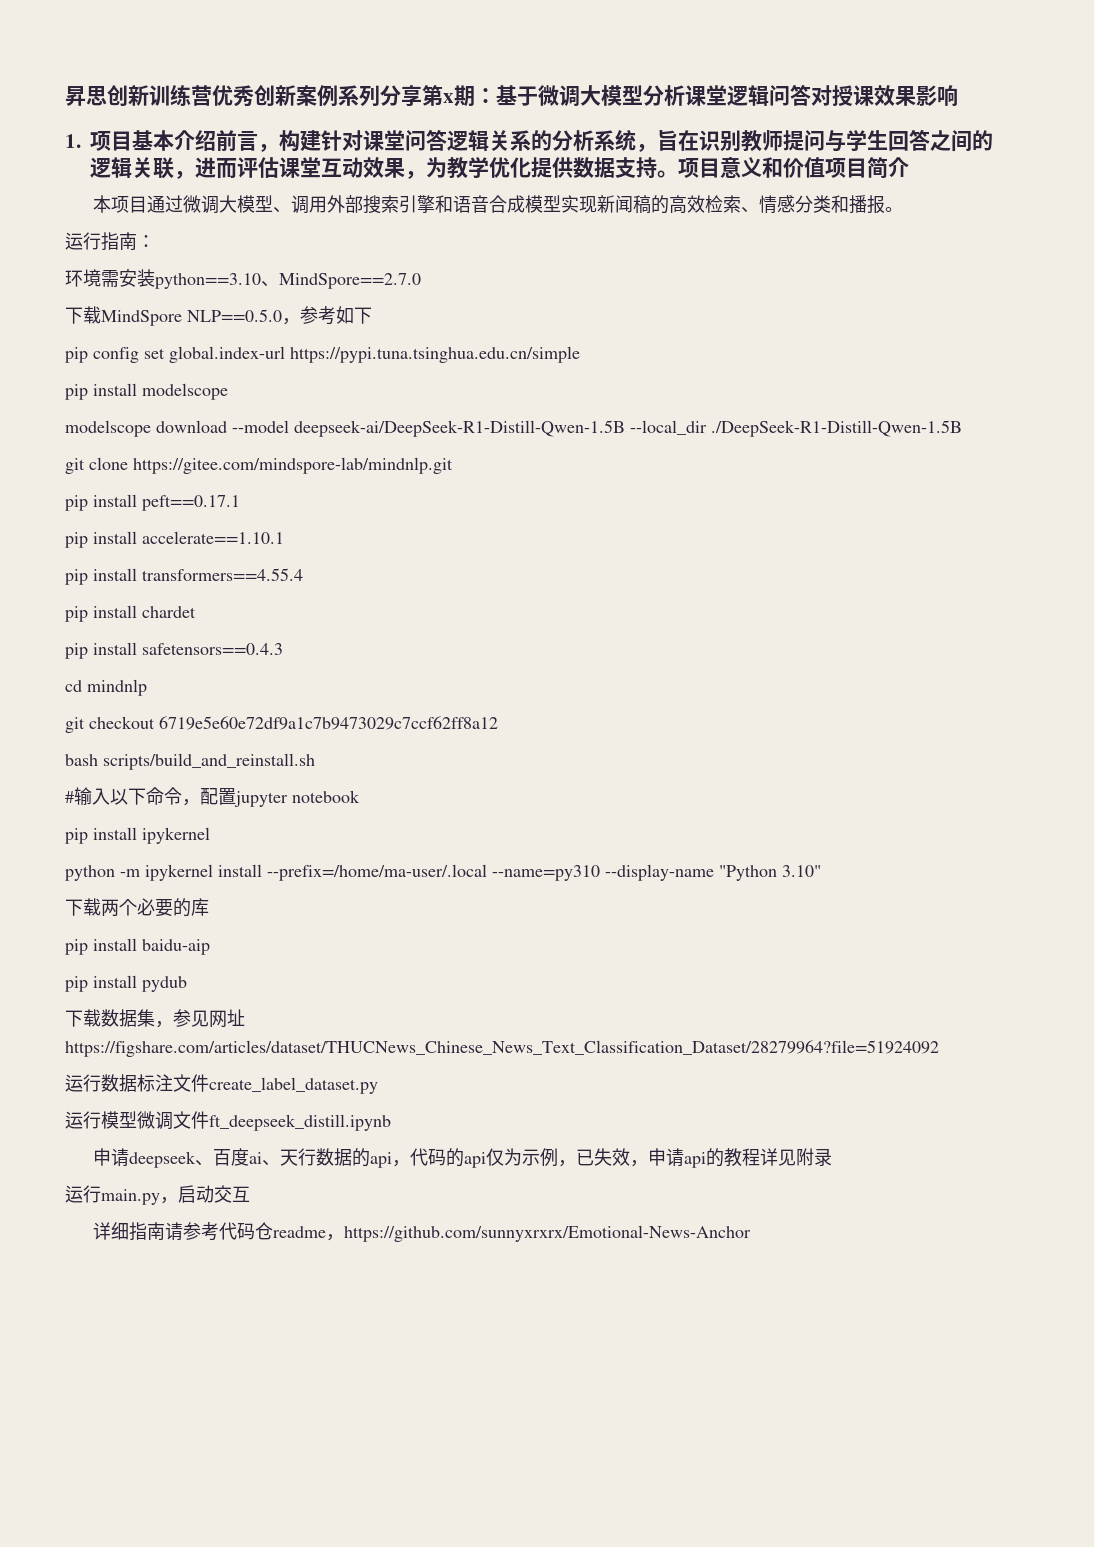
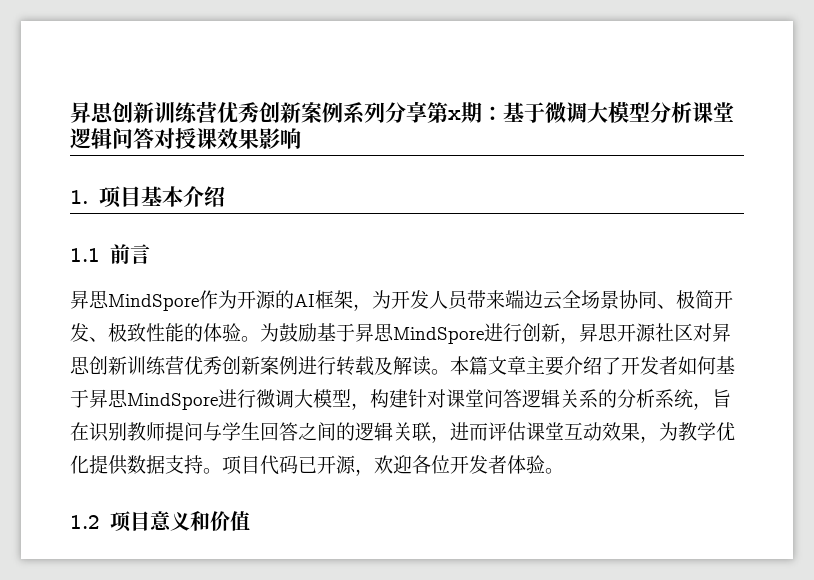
- 1.项目基本介绍前言，构建针对课堂问答逻辑关系的分析系统，旨在识别教师提问与学生回答之间的逻辑关联，进而评估课堂互动效果，为教学优化提供数据支持。
+ 1.项目基本介绍
+ 1.1前言
+ 昇思MindSpore作为开源的AI框架，为开发人员带来端边云全场景协同、极简开发、极致性能的体验。为鼓励基于昇思MindSpore进行创新，昇思开源社区对昇思创新训练营优秀创新案例进行转载及解读。本篇文章主要介绍了开发者如何基于昇思MindSpore进行微调大模型，构建针对课堂问答逻辑关系的分析系统，旨在识别教师提问与学生回答之间的逻辑关联，进而评估课堂互动效果，为教学优化提供数据支持。
- 项目意义和价值项目简介
- 本项目通过微调大模型、调用外部搜索引擎和语音合成模型实现新闻稿的高效检索、情感分类和播报。
- 运行指南：
- 环境需安装python==3.10、MindSpore==2.7.0
- 下载MindSpore NLP==0.5.0，参考如下
- pip config set global.index-url https://pypi.tuna.tsinghua.edu.cn/simple
- pip install modelscope
- modelscope download --model deepseek-ai/DeepSeek-R1-Distill-Qwen-1.5B --local_dir ./DeepSeek-R1-Distill-Qwen-1.5B
- git clone https://gitee.com/mindspore-lab/mindnlp.git
- pip install peft==0.17.1
- pip install accelerate==1.10.1
- pip install transformers==4.55.4
- pip install chardet
- pip install safetensors==0.4.3
- cd mindnlp
- git checkout 6719e5e60e72df9a1c7b9473029c7ccf62ff8a12
- bash scripts/build_and_reinstall.sh
- #输入以下命令，配置jupyter notebook
- pip install ipykernel
- python -m ipykernel install --prefix=/home/ma-user/.local --name=py310 --display-name "Python 3.10"
- 下载两个必要的库
- pip install baidu-aip
- pip install pydub
- 下载数据集，参见网址https://figshare.com/articles/dataset/THUCNews_Chinese_News_Text_Classification_Dataset/28279964?file=51924092
- 运行数据标注文件create_label_dataset.py
- 运行模型微调文件ft_deepseek_distill.ipynb
- 申请deepseek、百度ai、天行数据的api，代码的api仅为示例，已失效，申请api的教程详见附录
- 运行main.py，启动交互
- 详细指南请参考代码仓readme，https://github.com/sunnyxrxrx/Emotional-News-Anchor
+ 项目代码已开源，欢迎各位开发者体验。
+ 1.2项目意义和价值

